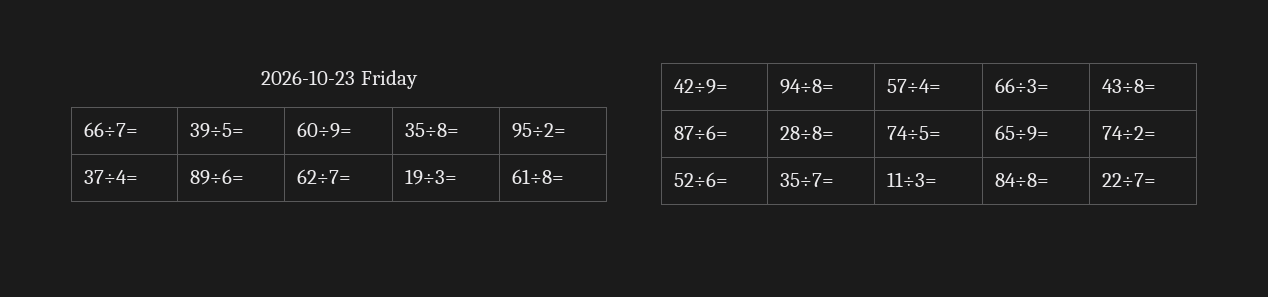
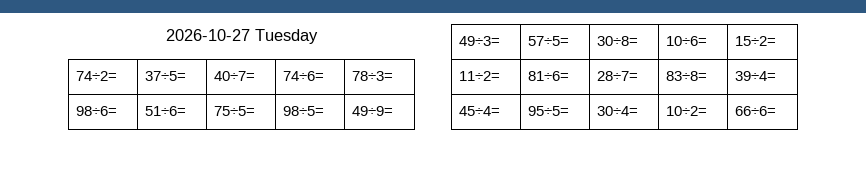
- 2026-10-23 Friday
- 66÷7= | 39÷5= | 60÷9= | 35÷8= | 95÷2=
- 37÷4= | 89÷6= | 62÷7= | 19÷3= | 61÷8=
- 42÷9= | 94÷8= | 57÷4= | 66÷3= | 43÷8=
- 87÷6= | 28÷8= | 74÷5= | 65÷9= | 74÷2=
- 52÷6= | 35÷7= | 11÷3= | 84÷8= | 22÷7=
+ 2026-10-27 Tuesday
+ 74÷2= | 37÷5= | 40÷7= | 74÷6= | 78÷3=
+ 98÷6= | 51÷6= | 75÷5= | 98÷5= | 49÷9=
+ 49÷3= | 57÷5= | 30÷8= | 10÷6= | 15÷2=
+ 11÷2= | 81÷6= | 28÷7= | 83÷8= | 39÷4=
+ 45÷4= | 95÷5= | 30÷4= | 10÷2= | 66÷6=

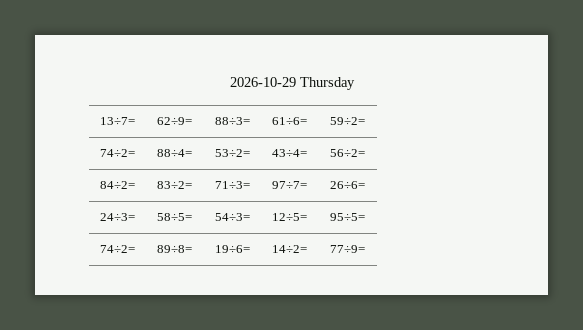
- 2026-10-27 Tuesday
- 74÷2= | 37÷5= | 40÷7= | 74÷6= | 78÷3=
- 98÷6= | 51÷6= | 75÷5= | 98÷5= | 49÷9=
- 49÷3= | 57÷5= | 30÷8= | 10÷6= | 15÷2=
- 11÷2= | 81÷6= | 28÷7= | 83÷8= | 39÷4=
- 45÷4= | 95÷5= | 30÷4= | 10÷2= | 66÷6=
+ 2026-10-29 Thursday
+ 13÷7= | 62÷9= | 88÷3= | 61÷6= | 59÷2=
+ 74÷2= | 88÷4= | 53÷2= | 43÷4= | 56÷2=
+ 84÷2= | 83÷2= | 71÷3= | 97÷7= | 26÷6=
+ 24÷3= | 58÷5= | 54÷3= | 12÷5= | 95÷5=
+ 74÷2= | 89÷8= | 19÷6= | 14÷2= | 77÷9=

